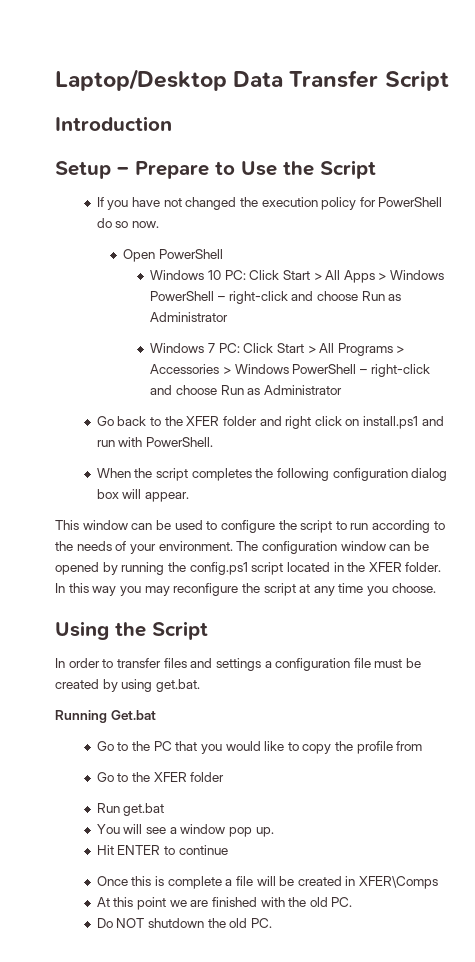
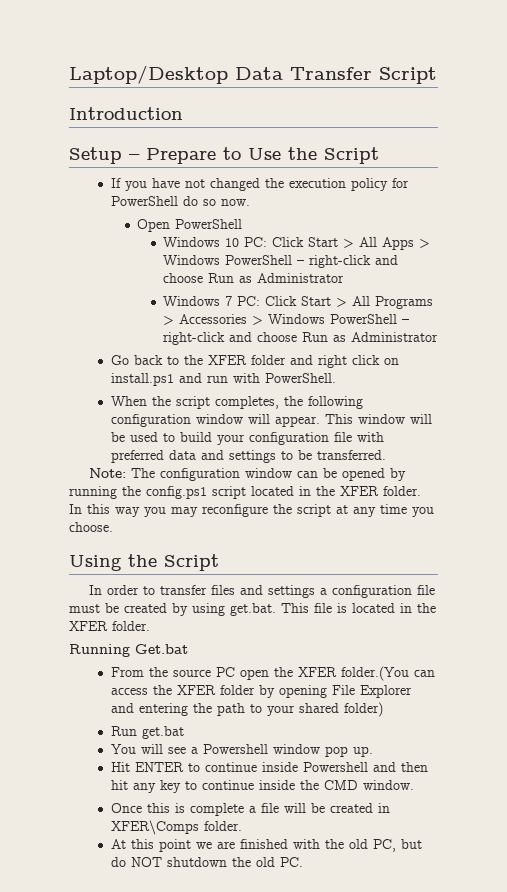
- When the script completes the following configuration dialog box will appear.
- This window can be used to configure the script to run according to the needs of your environment. The configuration window can be opened by running the config.ps1 script located in the XFER folder.
+ When the script completes, the following configuration window will appear. This window will be used to build your configuration file with preferred data and settings to be transferred.
+ Note: The configuration window can be opened by running the config.ps1 script located in the XFER folder.
- In order to transfer files and settings a configuration file must be created by using get.bat.
+ In order to transfer files and settings a configuration file must be created by using get.bat. This file is located in the XFER folder.
  Running Get.bat
- Go to the PC that you would like to copy the profile from
- Go to the XFER folder
+ From the source PC open the XFER folder.(You can access the XFER folder by opening File Explorer and entering the path to your shared folder)
- You will see a window pop up.
+ You will see a Powershell window pop up.
- Hit ENTER to continue
+ Hit ENTER to continue inside Powershell and then hit any key to continue inside the CMD window.
- Once this is complete a file will be created in XFER\Comps
+ Once this is complete a file will be created in XFER\Comps folder.
- At this point we are finished with the old PC.
- Do NOT shutdown the old PC.
+ At this point we are finished with the old PC, but do NOT shutdown the old PC.

